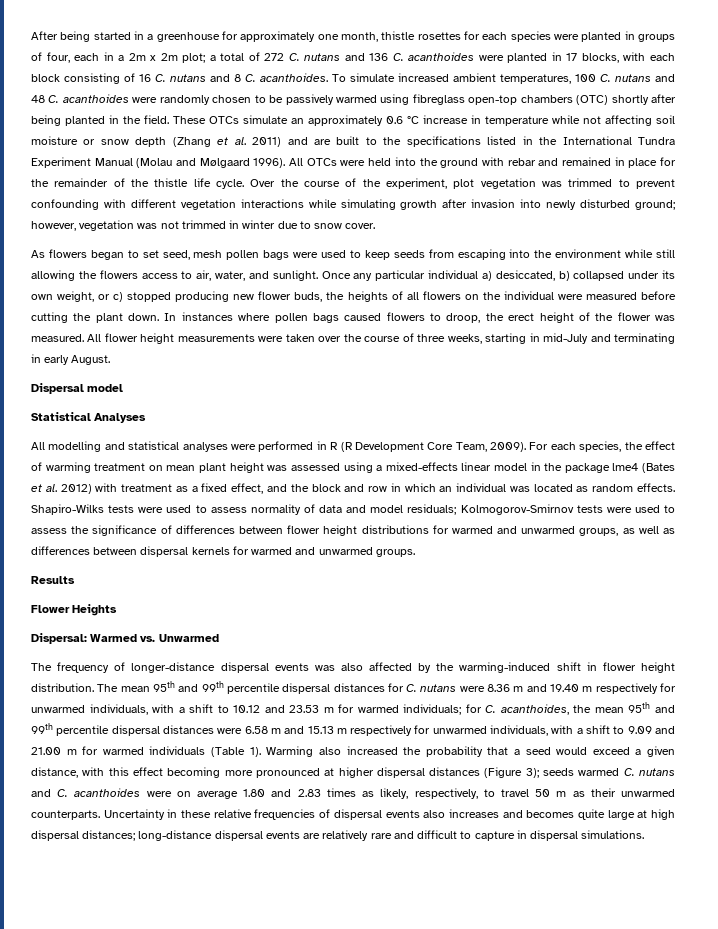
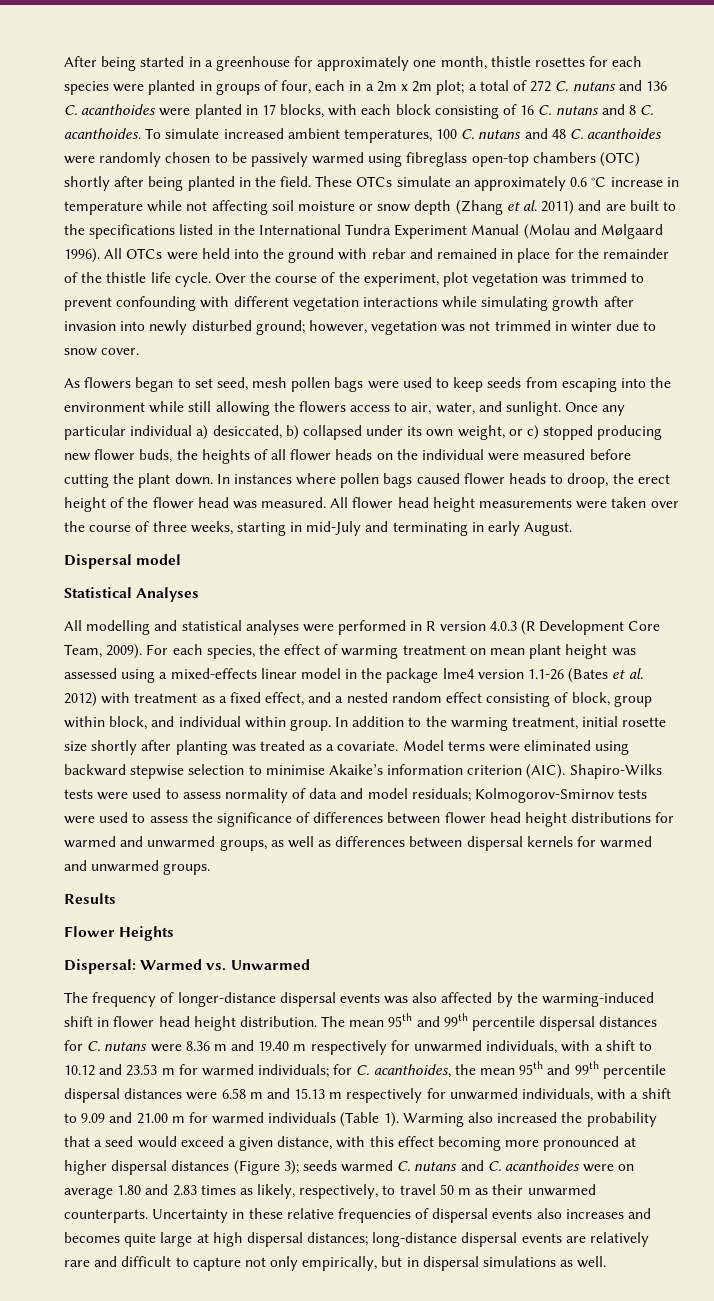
- Once any particular individual a) desiccated, b) collapsed under its own weight, or c) stopped producing new flower buds, the heights of all flowers on the individual were measured before cutting the plant down.
+ Once any particular individual a) desiccated, b) collapsed under its own weight, or c) stopped producing new flower buds, the heights of all flower heads on the individual were measured before cutting the plant down.
- In instances where pollen bags caused flowers to droop, the erect height of the flower was measured.
+ In instances where pollen bags caused flower heads to droop, the erect height of the flower head was measured.
- All flower height measurements were taken over the course of three weeks, starting in mid-July and terminating in early August.
+ All flower head height measurements were taken over the course of three weeks, starting in mid-July and terminating in early August.
- All modelling and statistical analyses were performed in R (R Development Core Team, 2009).
+ All modelling and statistical analyses were performed in R version 4.0.3 (R Development Core Team, 2009).
- For each species, the effect of warming treatment on mean plant height was assessed using a mixed-effects linear model in the package lme4 (Bates et al. 2012) with treatment as a fixed effect, and the block and row in which an individual was located as random effects.
+ For each species, the effect of warming treatment on mean plant height was assessed using a mixed-effects linear model in the package lme4 version 1.1-26 (Bates et al. 2012) with treatment as a fixed effect, and a nested random effect consisting of block, group within block, and individual within group. In addition to the warming treatment, initial rosette size shortly after planting was treated as a covariate. Model terms were eliminated using backward stepwise selection to minimise Akaike’s information criterion (AIC).
- Shapiro-Wilks tests were used to assess normality of data and model residuals; Kolmogorov-Smirnov tests were used to assess the significance of differences between flower height distributions for warmed and unwarmed groups, as well as differences between dispersal kernels for warmed and unwarmed groups.
+ Shapiro-Wilks tests were used to assess normality of data and model residuals; Kolmogorov-Smirnov tests were used to assess the significance of differences between flower head height distributions for warmed and unwarmed groups, as well as differences between dispersal kernels for warmed and unwarmed groups.
- The frequency of longer-distance dispersal events was also affected by the warming-induced shift in flower height distribution.
+ The frequency of longer-distance dispersal events was also affected by the warming-induced shift in flower head height distribution.
- Uncertainty in these relative frequencies of dispersal events also increases and becomes quite large at high dispersal distances; long-distance dispersal events are relatively rare and difficult to capture in dispersal simulations.
+ Uncertainty in these relative frequencies of dispersal events also increases and becomes quite large at high dispersal distances; long-distance dispersal events are relatively rare and difficult to capture not only empirically, but in dispersal simulations as well.

